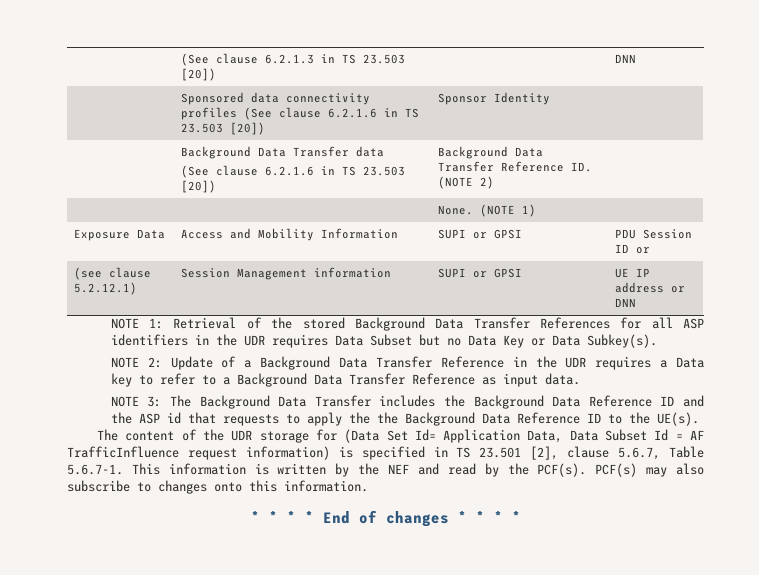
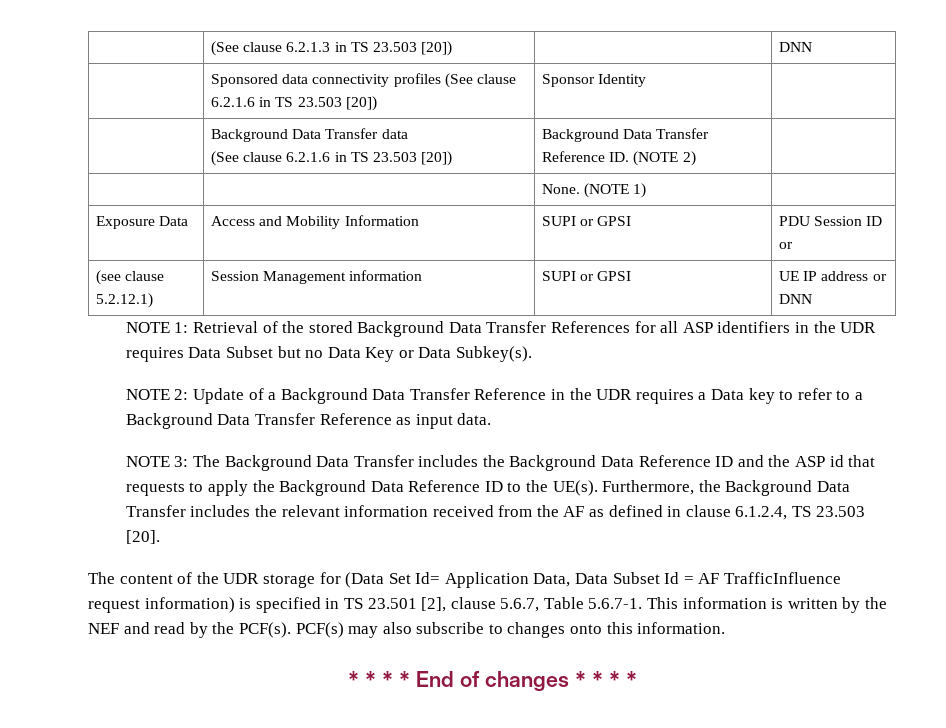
- NOTE 3: The Background Data Transfer includes the Background Data Reference ID and the ASP id that requests to apply the the Background Data Reference ID to the UE(s).
+ NOTE 3: The Background Data Transfer includes the Background Data Reference ID and the ASP id that requests to apply the Background Data Reference ID to the UE(s). Furthermore, the Background Data Transfer includes the relevant information received from the AF as defined in clause 6.1.2.4, TS 23.503 [20].

